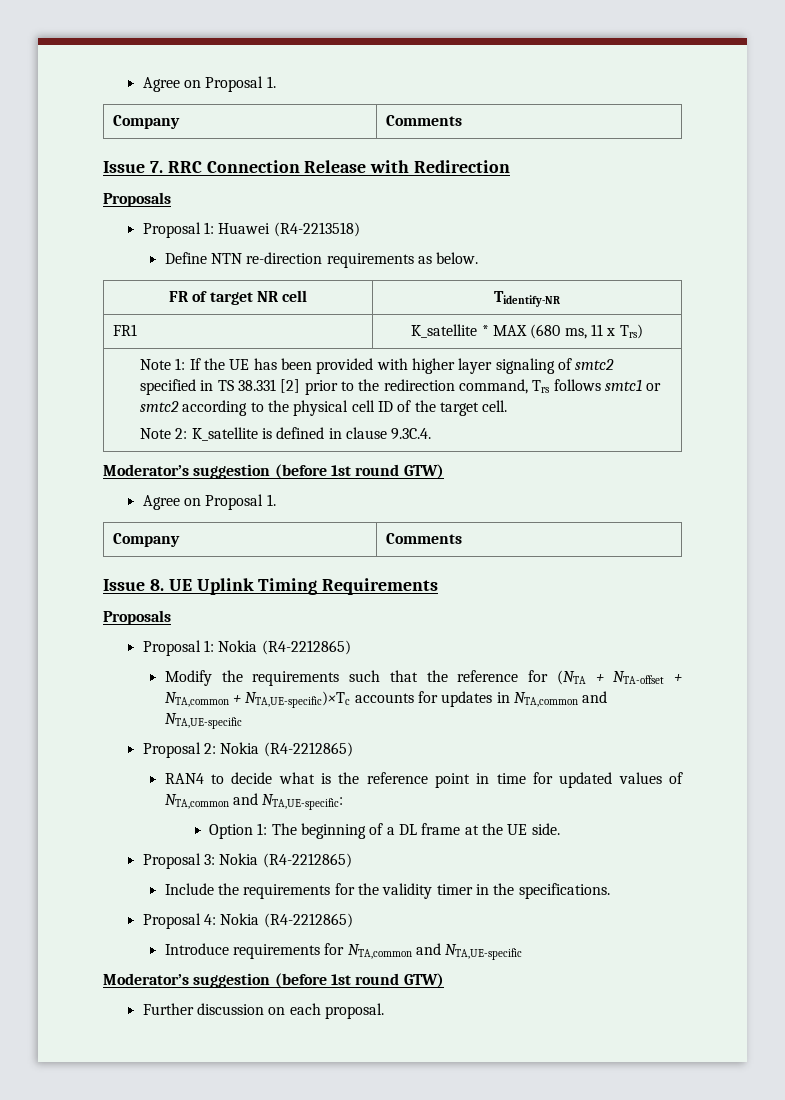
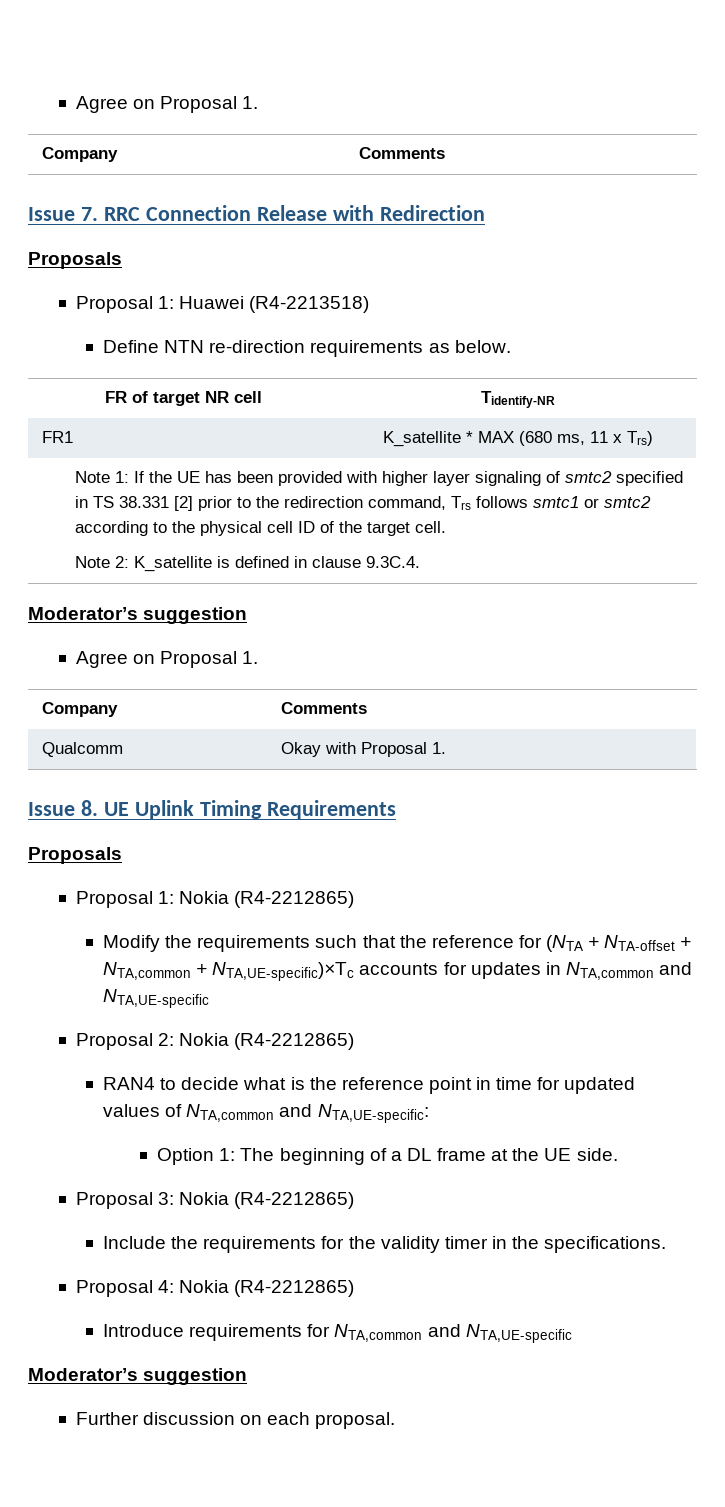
  Note 2: K_satellite is defined in clause 9.3C.4.
- Moderator’s suggestion (before 1st round GTW)
+ Moderator’s suggestion
  Agree on Proposal 1.
  Company | Comments
+ Qualcomm | Okay with Proposal 1.
  Introduce requirements for NTA,common and NTA,UE-specific
- Moderator’s suggestion (before 1st round GTW)
+ Moderator’s suggestion

